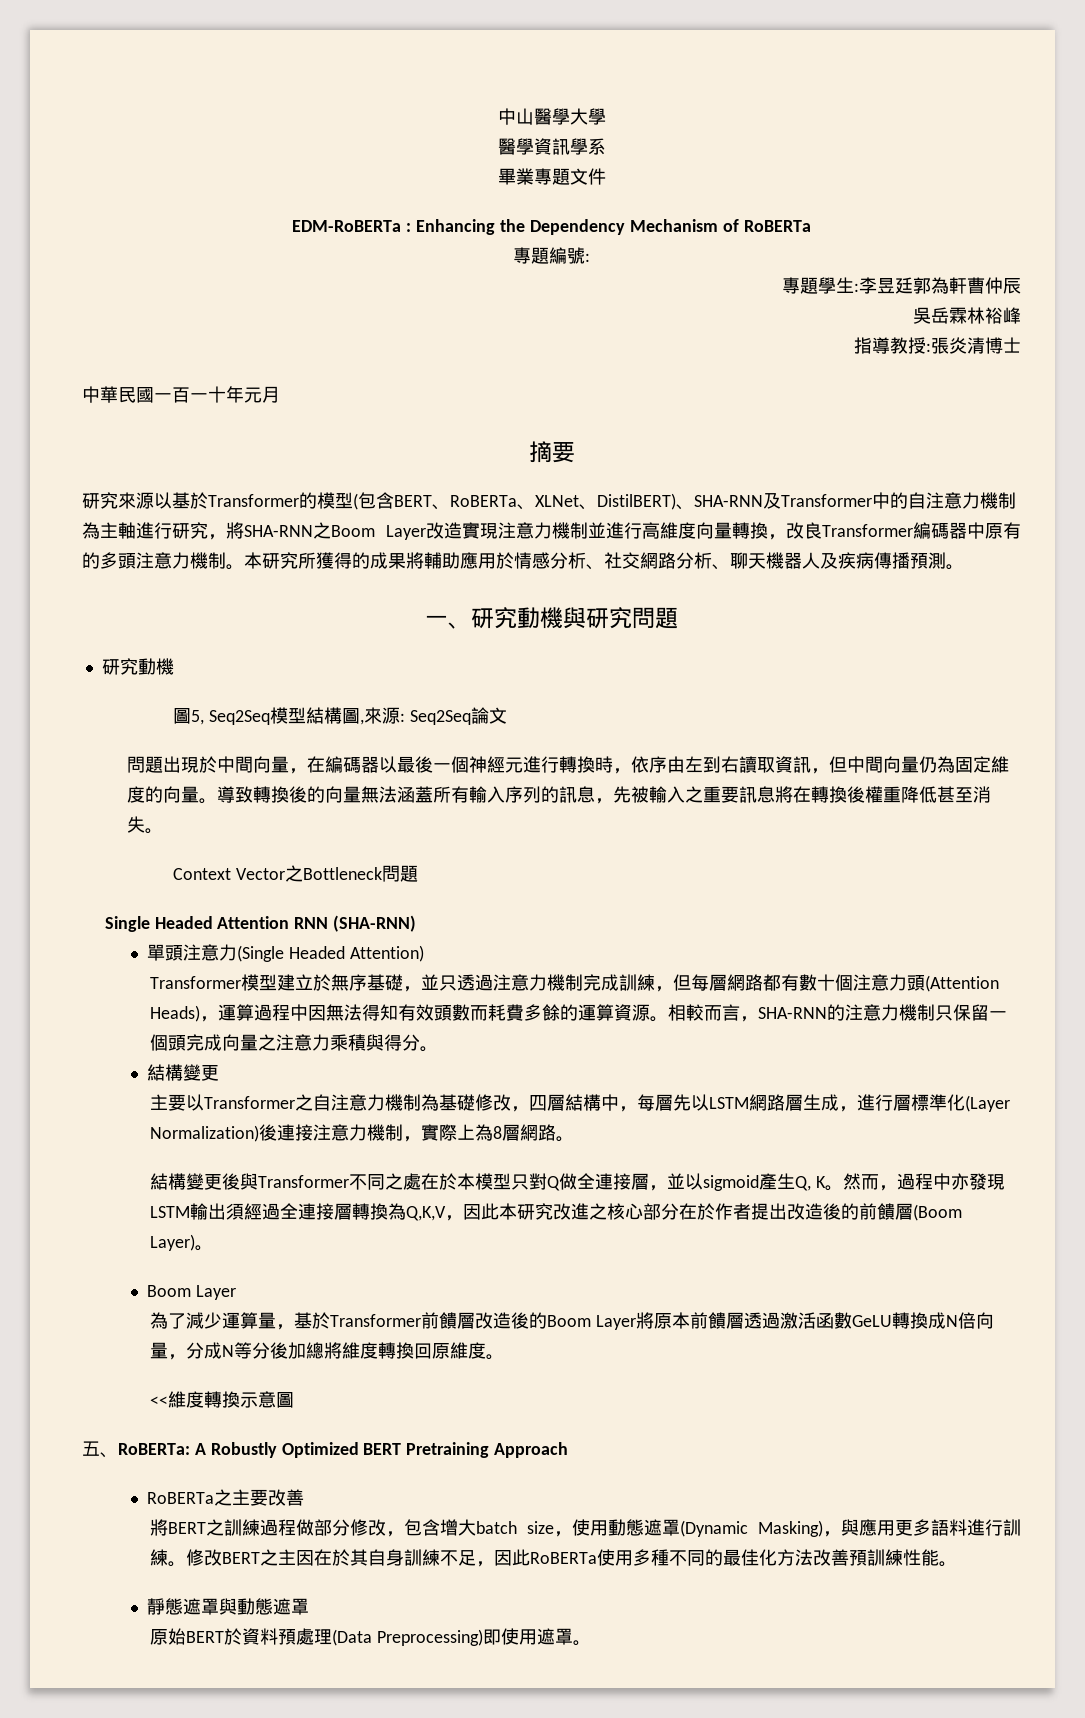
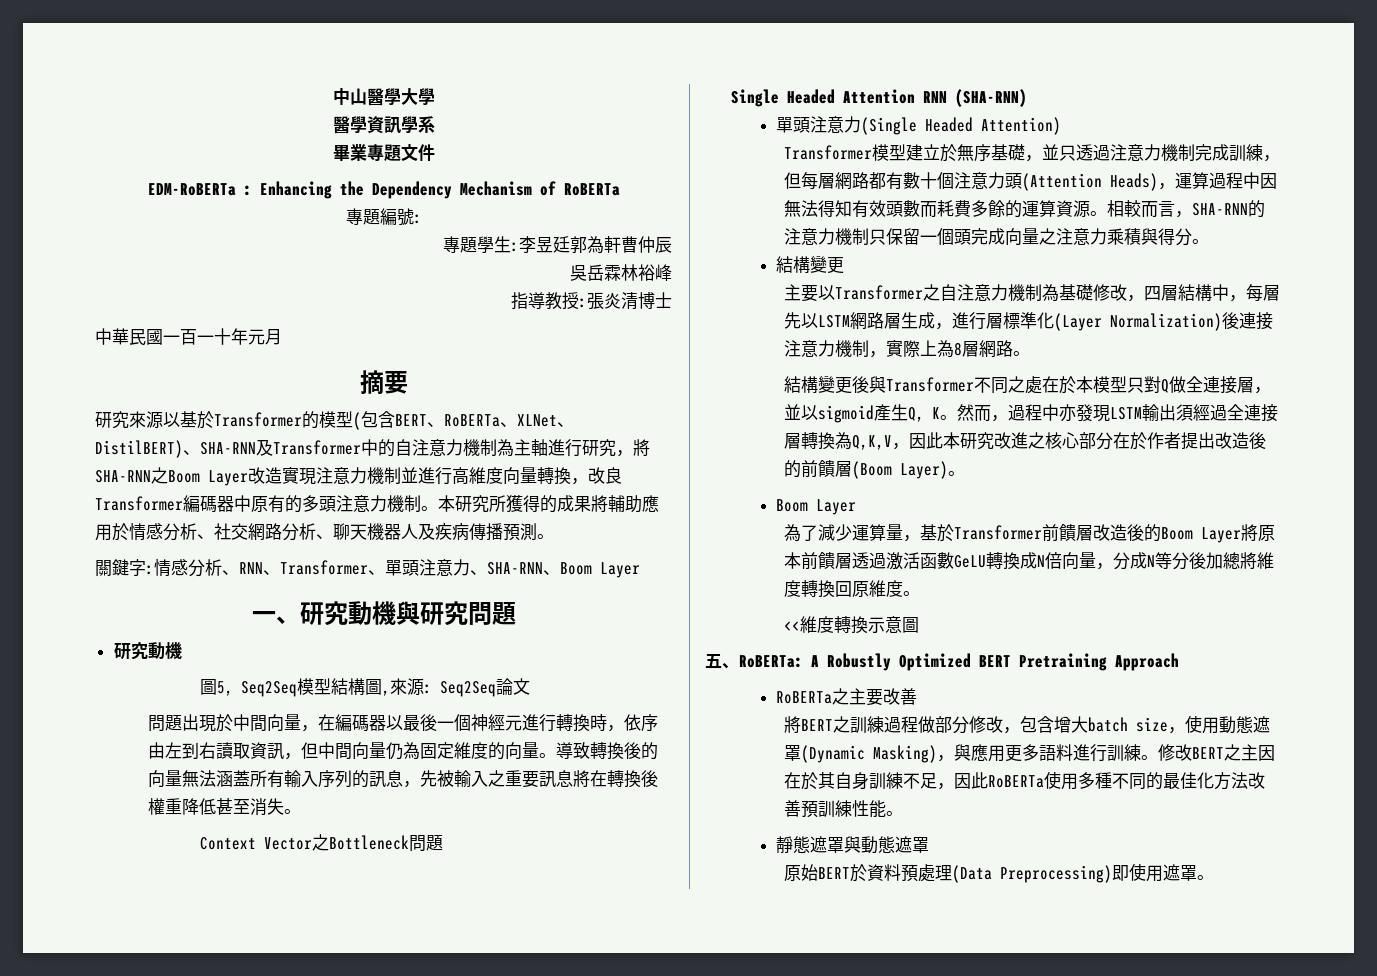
+ 關鍵字:情感分析、RNN、Transformer、單頭注意力、SHA-RNN、Boom Layer

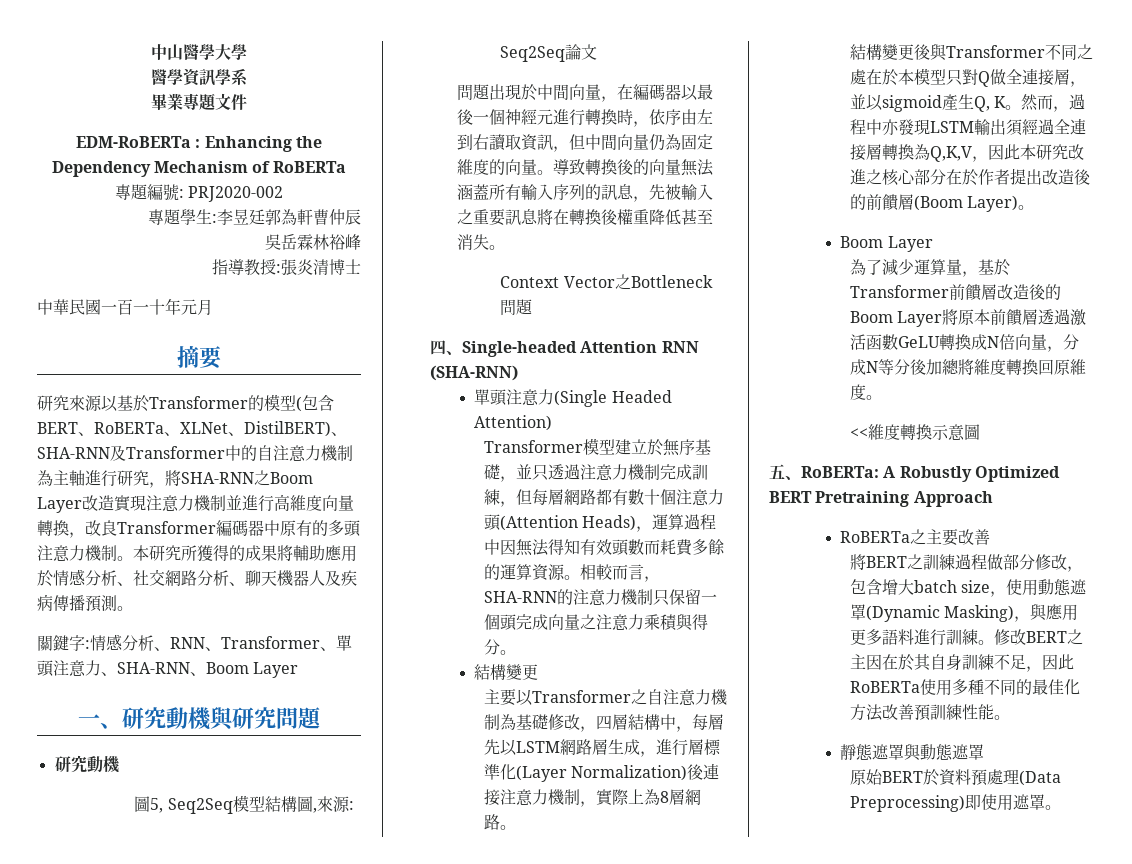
- 專題編號:
+ 專題編號: PRJ2020-002
- Single Headed Attention RNN (SHA-RNN)
+ 四、Single-headed Attention RNN (SHA-RNN)

